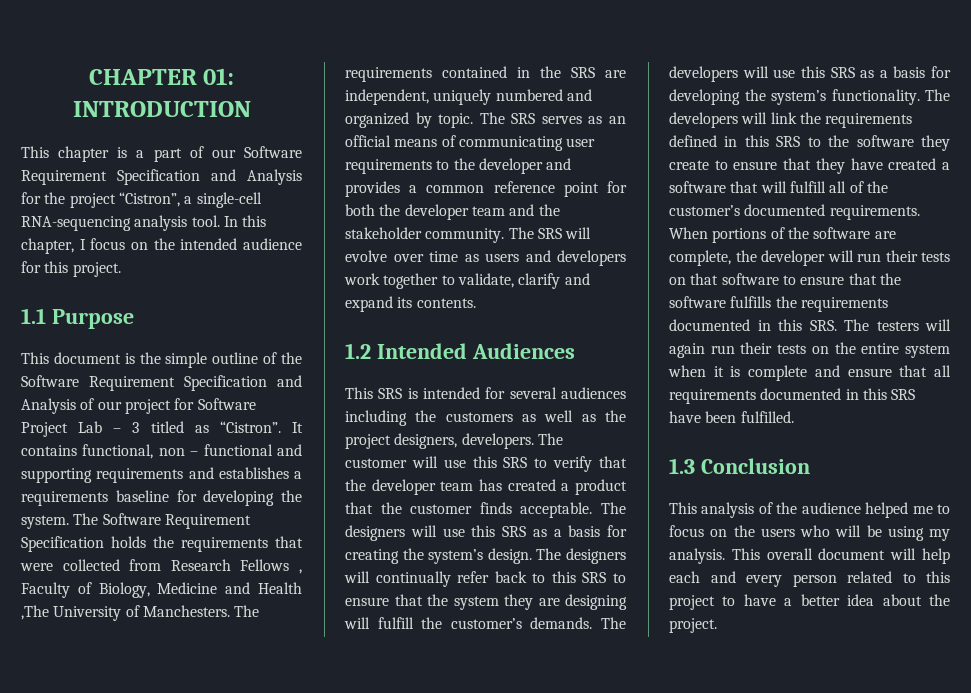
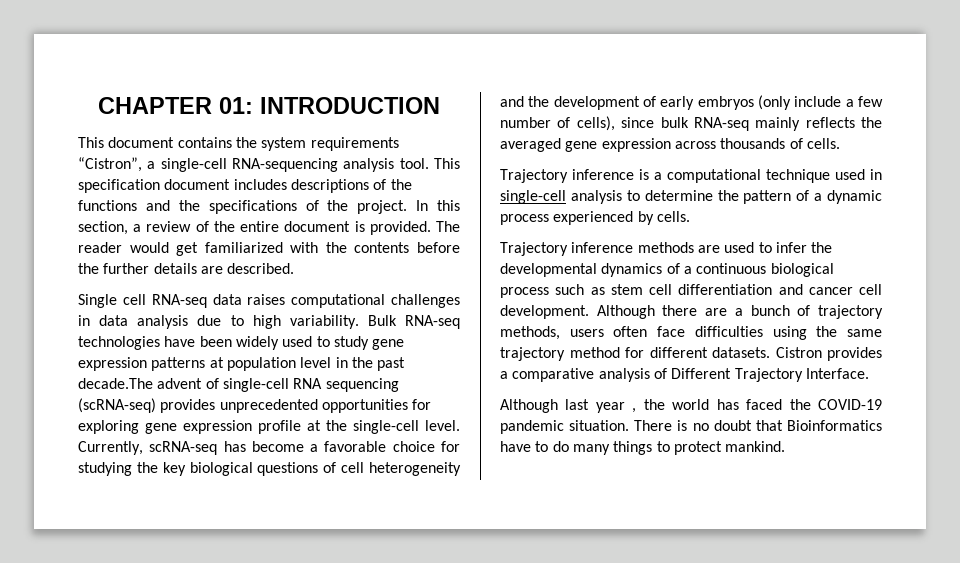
- This chapter is a part of our Software Requirement Specification and Analysis for the project “Cistron”, a single-cell RNA-sequencing analysis tool.
+ This document contains the system requirements “Cistron”, a single-cell RNA-sequencing analysis tool.
- In this chapter, I focus on the intended audience for this project.
- 1.1 Purpose
- This document is the simple outline of the Software Requirement Specification and Analysis of our project for Software Project Lab – 3 titled as “Cistron”. It contains functional, non – functional and supporting requirements and establishes a requirements baseline for developing the system. The Software Requirement Specification holds the requirements that were collected from Research Fellows , Faculty of Biology, Medicine and Health ,The University of Manchesters. The requirements contained in the SRS are independent, uniquely numbered and organized by topic. The SRS serves as an official means of communicating user requirements to the developer and provides a common reference point for both the developer team and the stakeholder community. The SRS will evolve over time as users and developers work together to validate, clarify and expand its contents.
- 1.2 Intended Audiences
- This SRS is intended for several audiences including the customers as well as the project designers, developers. The customer will use this SRS to verify that the developer team has created a product that the customer finds acceptable. The designers will use this SRS as a basis for creating the system’s design. The designers will continually refer back to this SRS to ensure that the system they are designing will fulfill the customer’s demands. The developers will use this SRS as a basis for developing the system’s functionality. The developers will link the requirements defined in this SRS to the software they create to ensure that they have created a software that will fulfill all of the customer’s documented requirements. When portions of the software are complete, the developer will run their tests on that software to ensure that the software fulfills the requirements documented in this SRS. The testers will again run their tests on the entire system when it is complete and ensure that all requirements documented in this SRS have been fulfilled.
- 1.3 Conclusion
- This analysis of the audience helped me to focus on the users who will be using my analysis. This overall document will help each and every person related to this project to have a better idea about the project.
+ This specification document includes descriptions of the functions and the specifications of the project. In this section, a review of the entire document is provided. The reader would get familiarized with the contents before the further details are described.
+ Single cell RNA-seq data raises computational challenges in data analysis due to high variability. Bulk RNA-seq technologies have been widely used to study gene expression patterns at population level in the past decade.The advent of single-cell RNA sequencing (scRNA-seq) provides unprecedented opportunities for exploring gene expression profile at the single-cell level. Currently, scRNA-seq has become a favorable choice for studying the key biological questions of cell heterogeneity and the development of early embryos (only include a few number of cells), since bulk RNA-seq mainly reflects the averaged gene expression across thousands of cells.
+ Trajectory inference is a computational technique used in single-cell analysis to determine the pattern of a dynamic process experienced by cells.
+ Trajectory inference methods are used to infer the developmental dynamics of a continuous biological process such as stem cell differentiation and cancer cell development. Although there are a bunch of trajectory methods, users often face difficulties using the same trajectory method for different datasets. Cistron provides a comparative analysis of Different Trajectory Interface.
+ Although last year , the world has faced the COVID-19 pandemic situation. There is no doubt that Bioinformatics have to do many things to protect mankind.

